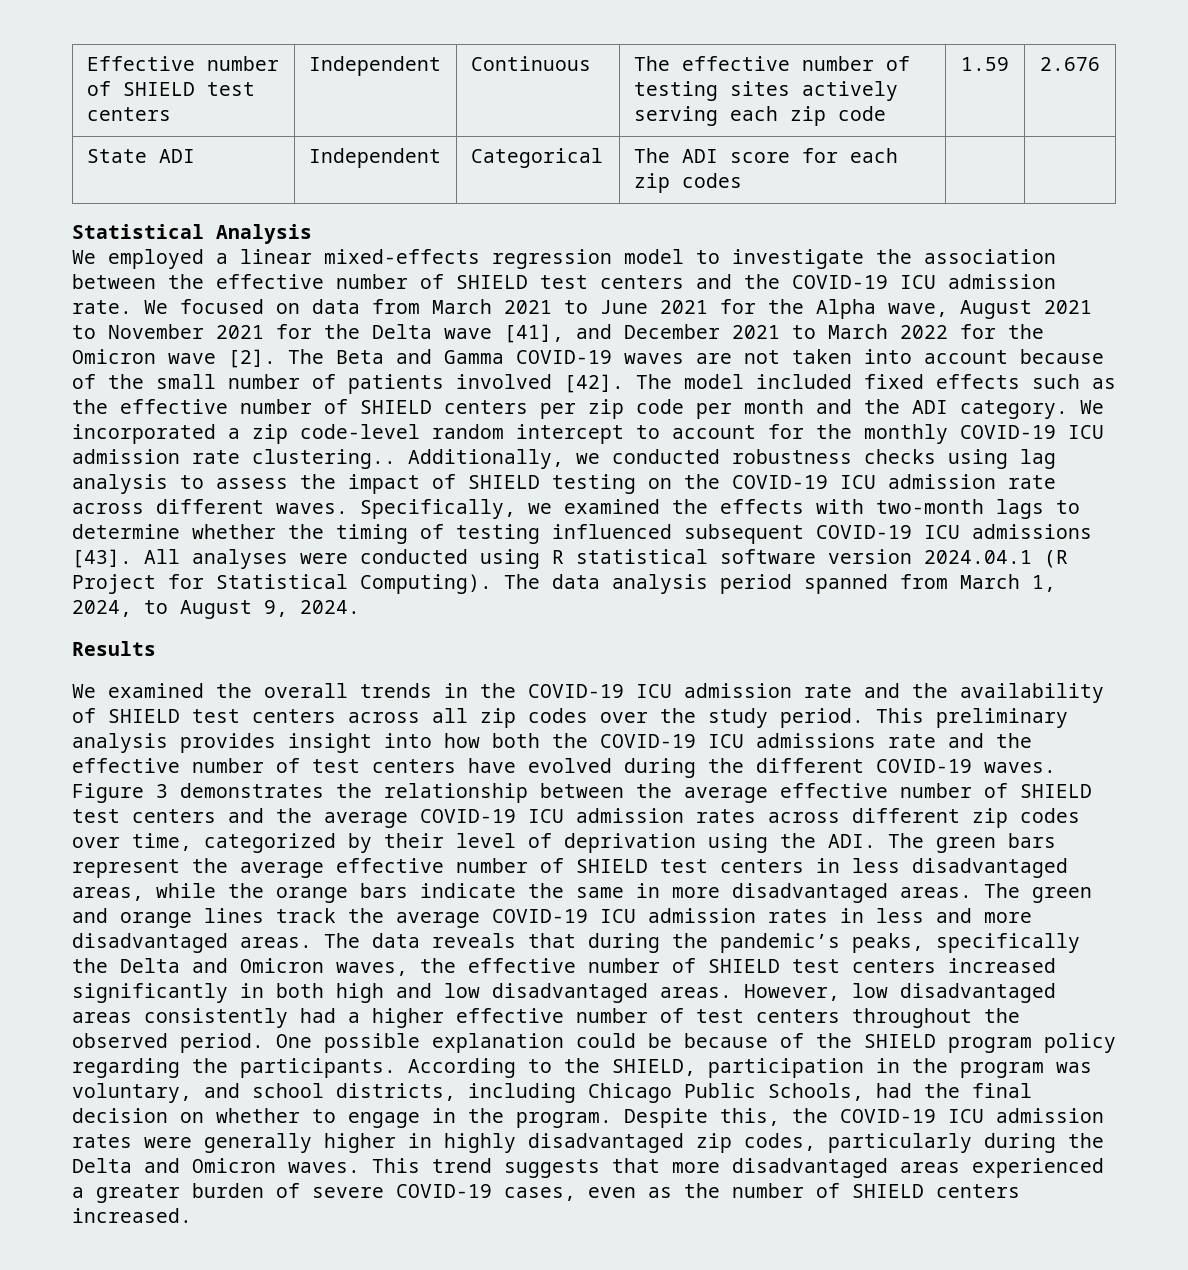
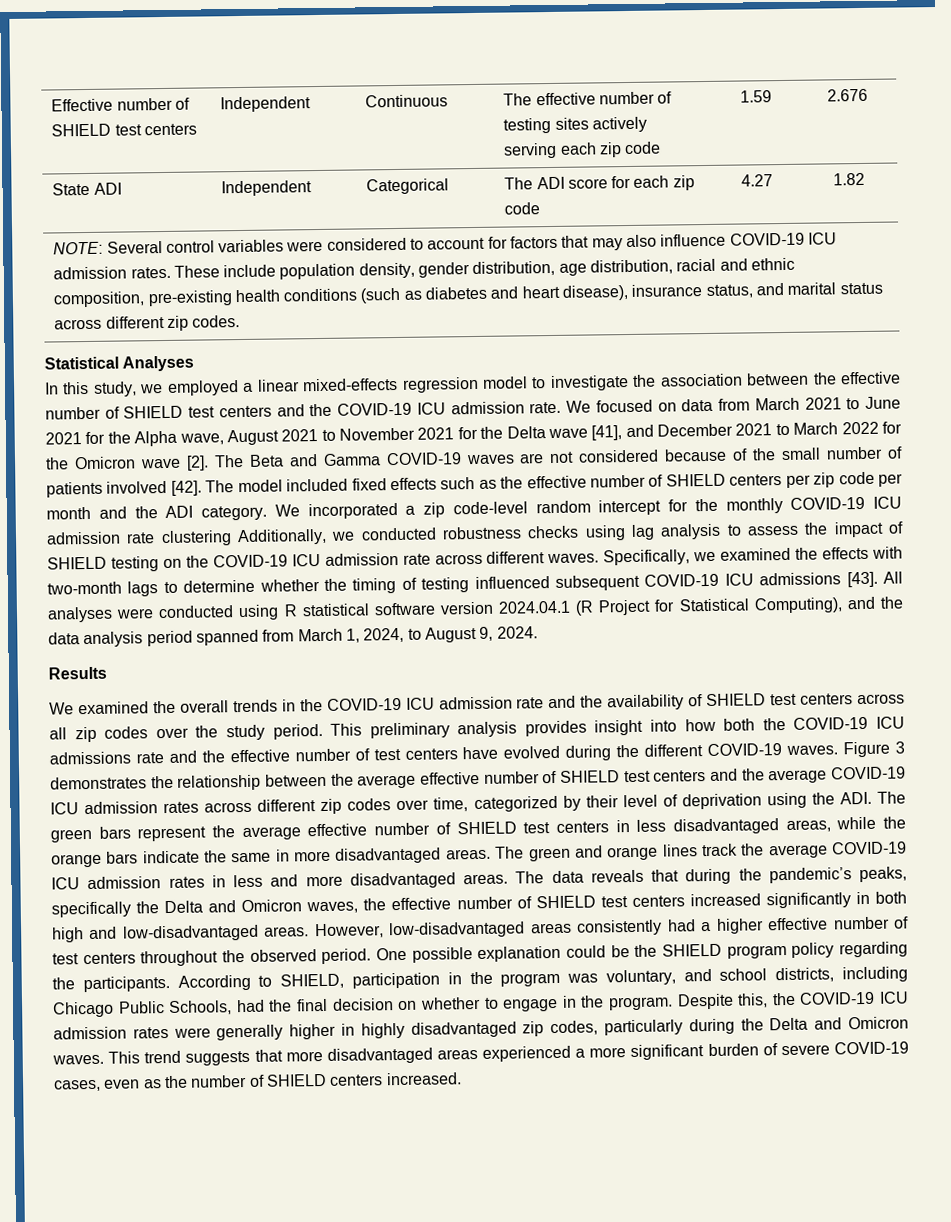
- State ADI | Independent | Categorical | The ADI score for each zip codes | |
- Statistical Analysis
- We employed a linear mixed-effects regression model to investigate the association between the effective number of SHIELD test centers and the COVID-19 ICU admission rate.
+ State ADI | Independent | Categorical | The ADI score for each zip code | 4.27 | 1.82
+ NOTE: Several control variables were considered to account for factors that may also influence COVID-19 ICU admission rates. These include population density, gender distribution, age distribution, racial and ethnic composition, pre-existing health conditions (such as diabetes and heart disease), insurance status, and marital status across different zip codes.
+ Statistical Analyses
+ In this study, we employed a linear mixed-effects regression model to investigate the association between the effective number of SHIELD test centers and the COVID-19 ICU admission rate.
- The Beta and Gamma COVID-19 waves are not taken into account because of the small number of patients involved [42].
+ The Beta and Gamma COVID-19 waves are not considered because of the small number of patients involved [42].
- We incorporated a zip code-level random intercept to account for the monthly COVID-19 ICU admission rate clustering.. Additionally, we conducted robustness checks using lag analysis to assess the impact of SHIELD testing on the COVID-19 ICU admission rate across different waves.
+ We incorporated a zip code-level random intercept for the monthly COVID-19 ICU admission rate clustering Additionally, we conducted robustness checks using lag analysis to assess the impact of SHIELD testing on the COVID-19 ICU admission rate across different waves.
- All analyses were conducted using R statistical software version 2024.04.1 (R Project for Statistical Computing). The data analysis period spanned from March 1, 2024, to August 9, 2024.
+ All analyses were conducted using R statistical software version 2024.04.1 (R Project for Statistical Computing), and the data analysis period spanned from March 1, 2024, to August 9, 2024.
- The data reveals that during the pandemic’s peaks, specifically the Delta and Omicron waves, the effective number of SHIELD test centers increased significantly in both high and low disadvantaged areas. However, low disadvantaged areas consistently had a higher effective number of test centers throughout the observed period.
+ The data reveals that during the pandemic’s peaks, specifically the Delta and Omicron waves, the effective number of SHIELD test centers increased significantly in both high and low-disadvantaged areas. However, low-disadvantaged areas consistently had a higher effective number of test centers throughout the observed period.
- One possible explanation could be because of the SHIELD program policy regarding the participants.
+ One possible explanation could be the SHIELD program policy regarding the participants.
- According to the SHIELD, participation in the program was voluntary, and school districts, including Chicago Public Schools, had the final decision on whether to engage in the program.
+ According to SHIELD, participation in the program was voluntary, and school districts, including Chicago Public Schools, had the final decision on whether to engage in the program.
- This trend suggests that more disadvantaged areas experienced a greater burden of severe COVID-19 cases, even as the number of SHIELD centers increased.
+ This trend suggests that more disadvantaged areas experienced a more significant burden of severe COVID-19 cases, even as the number of SHIELD centers increased.

